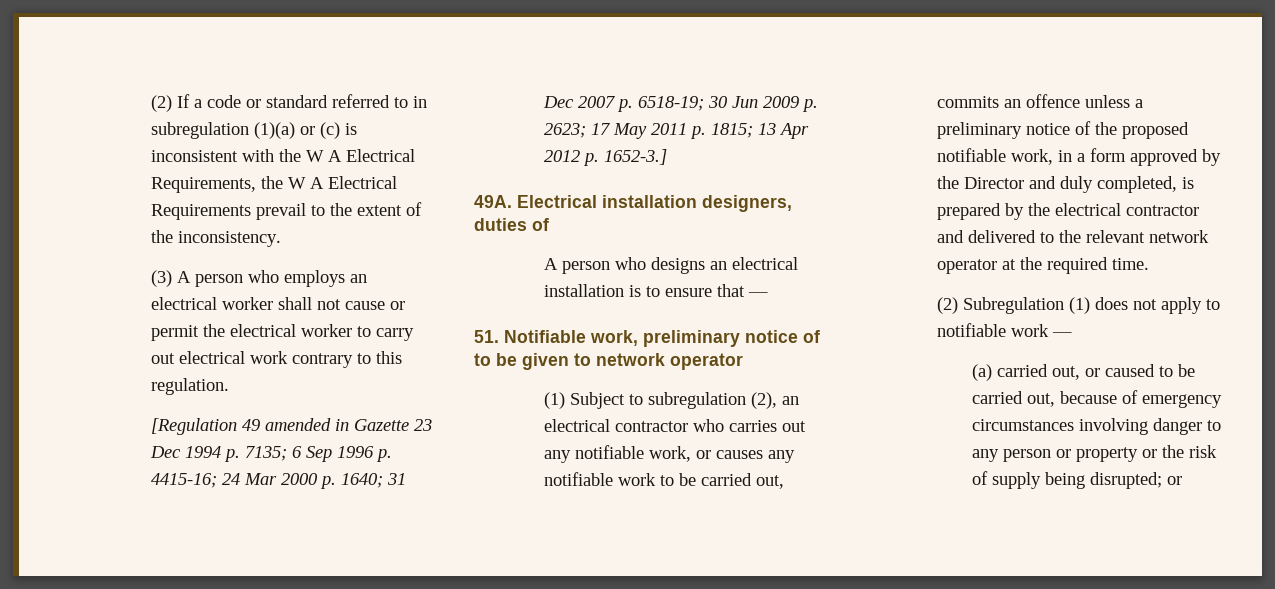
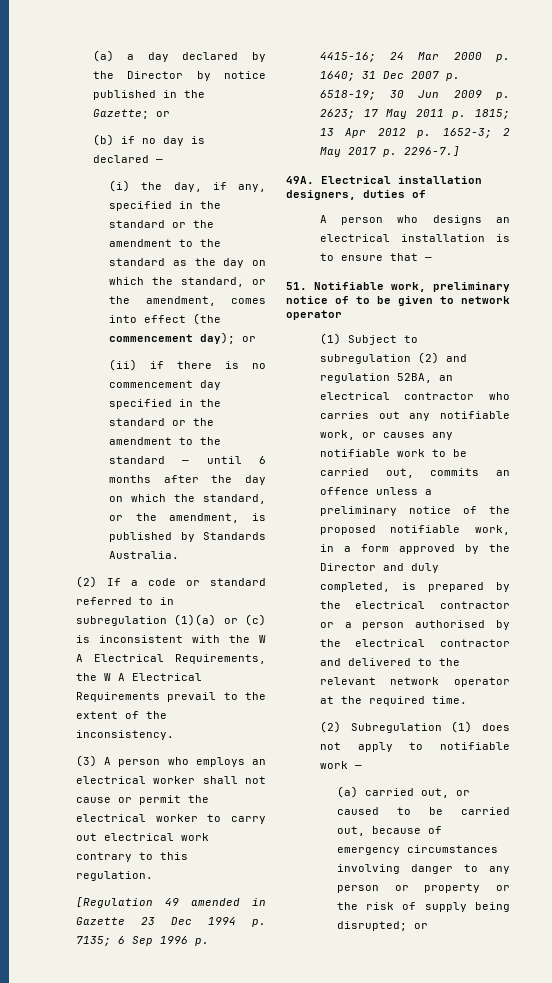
+ (a) a day declared by the Director by notice published in the Gazette; or
+ (b) if no day is declared —
+ (i) the day, if any, specified in the standard or the amendment to the standard as the day on which the standard, or the amendment, comes into effect (the commencement day); or
+ (ii) if there is no commencement day specified in the standard or the amendment to the standard — until 6 months after the day on which the standard, or the amendment, is published by Standards Australia.
- [Regulation 49 amended in Gazette 23 Dec 1994 p. 7135; 6 Sep 1996 p. 4415-16; 24 Mar 2000 p. 1640; 31 Dec 2007 p. 6518-19; 30 Jun 2009 p. 2623; 17 May 2011 p. 1815; 13 Apr 2012 p. 1652-3.]
+ [Regulation 49 amended in Gazette 23 Dec 1994 p. 7135; 6 Sep 1996 p. 4415-16; 24 Mar 2000 p. 1640; 31 Dec 2007 p. 6518-19; 30 Jun 2009 p. 2623; 17 May 2011 p. 1815; 13 Apr 2012 p. 1652-3; 2 May 2017 p. 2296-7.]
- (1) Subject to subregulation (2), an electrical contractor who carries out any notifiable work, or causes any notifiable work to be carried out, commits an offence unless a preliminary notice of the proposed notifiable work, in a form approved by the Director and duly completed, is prepared by the electrical contractor and delivered to the relevant network operator at the required time.
+ (1) Subject to subregulation (2) and regulation 52BA, an electrical contractor who carries out any notifiable work, or causes any notifiable work to be carried out, commits an offence unless a preliminary notice of the proposed notifiable work, in a form approved by the Director and duly completed, is prepared by the electrical contractor or a person authorised by the electrical contractor and delivered to the relevant network operator at the required time.

